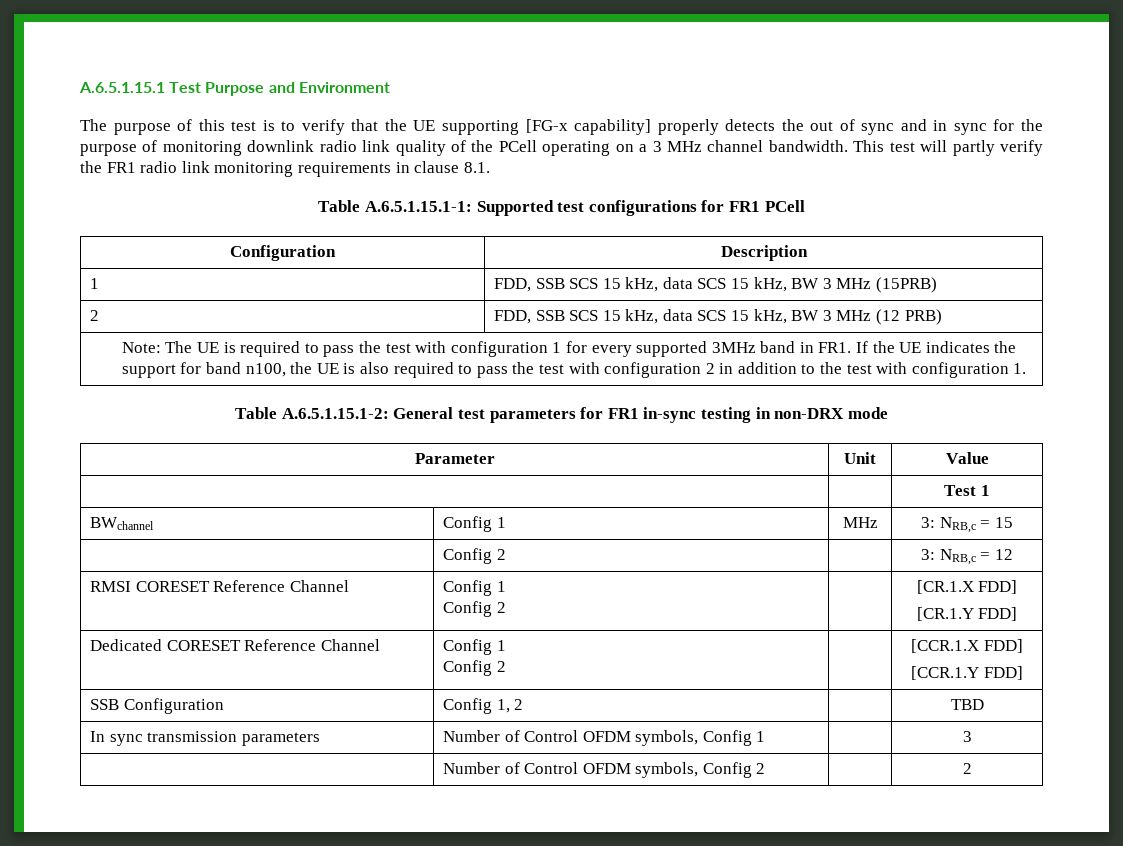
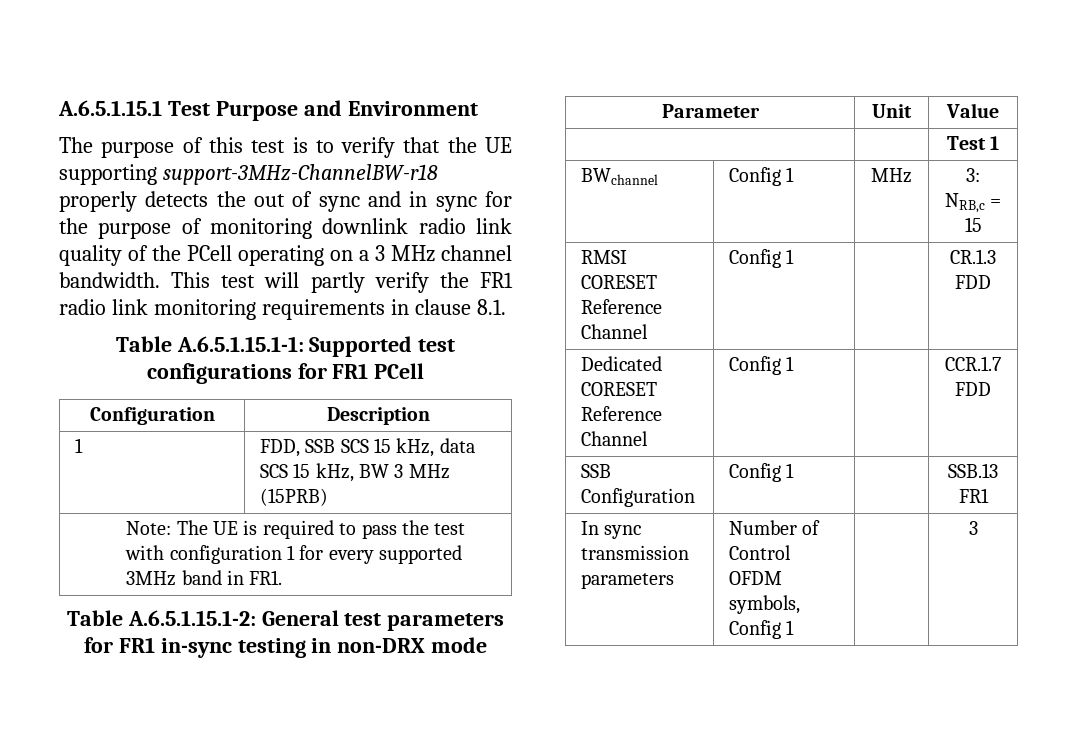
- The purpose of this test is to verify that the UE supporting [FG-x capability] properly detects the out of sync and in sync for the purpose of monitoring downlink radio link quality of the PCell operating on a 3 MHz channel bandwidth.
+ The purpose of this test is to verify that the UE supporting support-3MHz-ChannelBW-r18 properly detects the out of sync and in sync for the purpose of monitoring downlink radio link quality of the PCell operating on a 3 MHz channel bandwidth.
- 2 | FDD, SSB SCS 15 kHz, data SCS 15 kHz, BW 3 MHz (12 PRB)
- Note: The UE is required to pass the test with configuration 1 for every supported 3MHz band in FR1. If the UE indicates the support for band n100, the UE is also required to pass the test with configuration 2 in addition to the test with configuration 1.
+ Note: The UE is required to pass the test with configuration 1 for every supported 3MHz band in FR1.
- | Config 2 | | 3: NRB,c = 12
- RMSI CORESET Reference Channel | Config 1
- Config 2 | | [CR.1.X FDD]
- [CR.1.Y FDD]
+ RMSI CORESET Reference Channel | Config 1 | | CR.1.3 FDD
- Dedicated CORESET Reference Channel | Config 1
- Config 2 | | [CCR.1.X FDD]
- [CCR.1.Y FDD]
+ Dedicated CORESET Reference Channel | Config 1 | | CCR.1.7 FDD
- SSB Configuration | Config 1, 2 | | TBD
+ SSB Configuration | Config 1 | | SSB.13 FR1
- | Number of Control OFDM symbols, Config 2 | | 2

